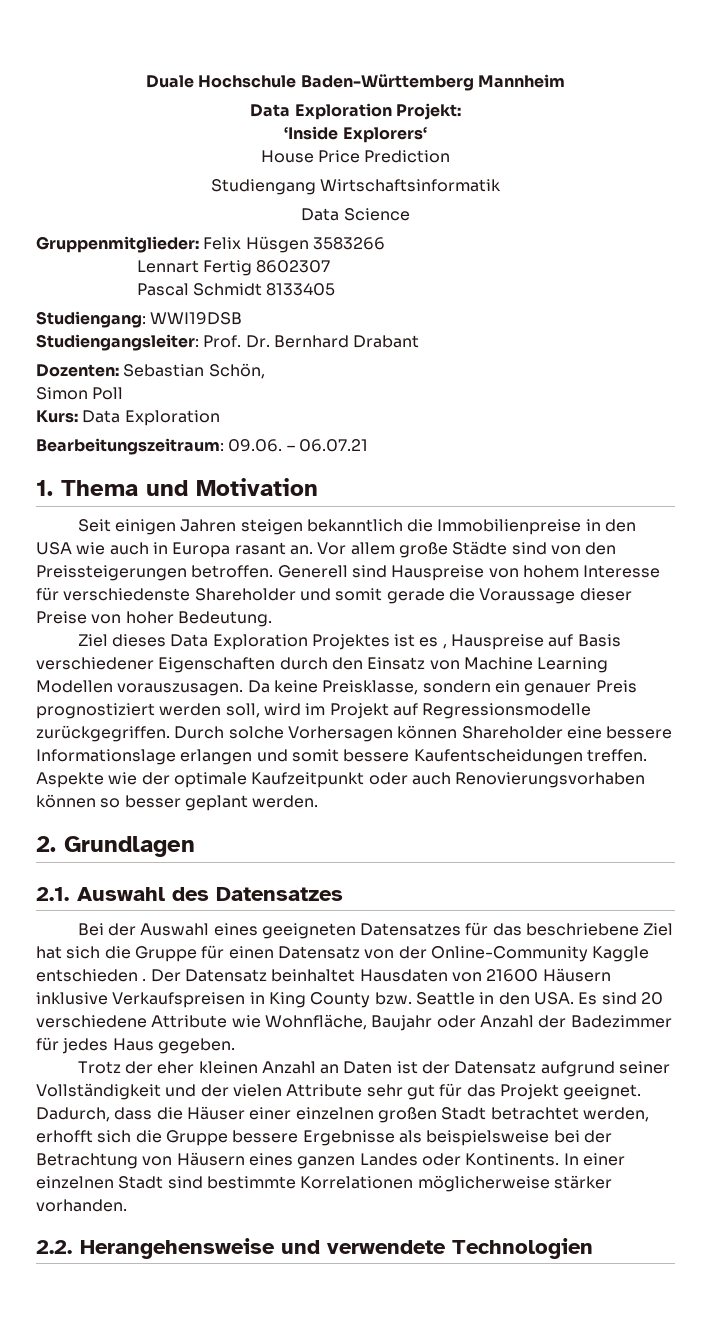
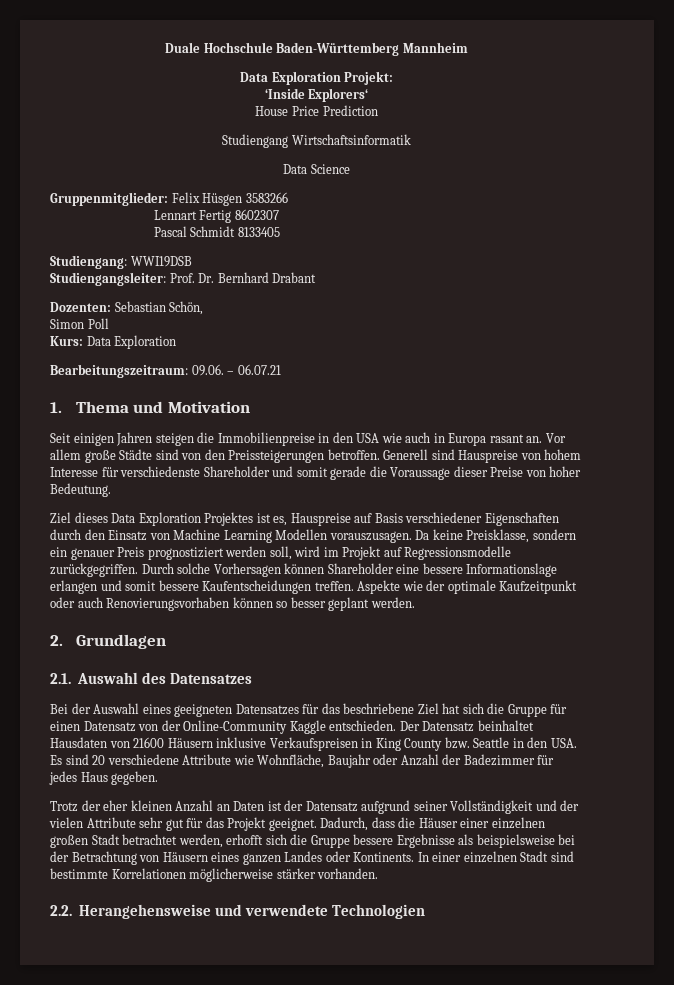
- Seit einigen Jahren steigen bekanntlich die Immobilienpreise in den USA wie auch in Europa rasant an.
+ Seit einigen Jahren steigen die Immobilienpreise in den USA wie auch in Europa rasant an.
- Ziel dieses Data Exploration Projektes ist es , Hauspreise auf Basis verschiedener Eigenschaften durch den Einsatz von Machine Learning Modellen vorauszusagen.
+ Ziel dieses Data Exploration Projektes ist es, Hauspreise auf Basis verschiedener Eigenschaften durch den Einsatz von Machine Learning Modellen vorauszusagen.
- Bei der Auswahl eines geeigneten Datensatzes für das beschriebene Ziel hat sich die Gruppe für einen Datensatz von der Online-Community Kaggle entschieden .
+ Bei der Auswahl eines geeigneten Datensatzes für das beschriebene Ziel hat sich die Gruppe für einen Datensatz von der Online-Community Kaggle entschieden.

